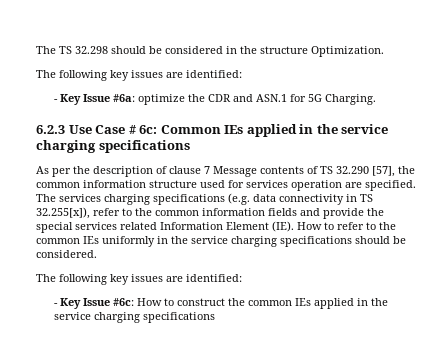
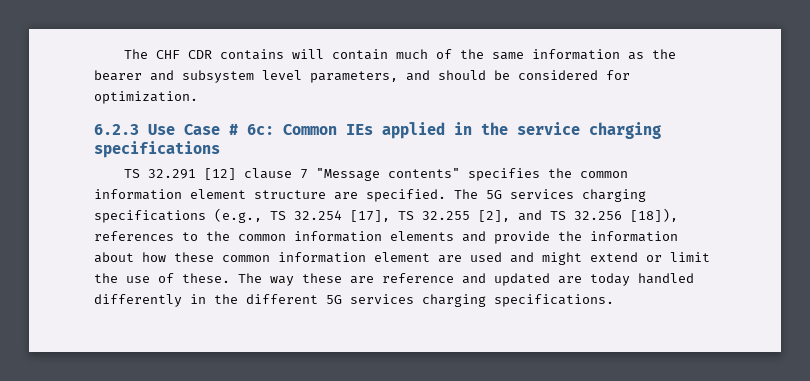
- The TS 32.298 should be considered in the structure Optimization.
- The following key issues are identified:
- - Key Issue #6a: optimize the CDR and ASN.1 for 5G Charging.
+ The CHF CDR contains will contain much of the same information as the bearer and subsystem level parameters, and should be considered for optimization.
- As per the description of clause 7 Message contents of TS 32.290 [57], the common information structure used for services operation are specified.
+ TS 32.291 [12] clause 7 "Message contents" specifies the common information element structure are specified.
- The services charging specifications (e.g. data connectivity in TS 32.255[x]), refer to the common information fields and provide the special services related Information Element (IE). How to refer to the common IEs uniformly in the service charging specifications should be considered.
- The following key issues are identified:
- - Key Issue #6c: How to construct the common IEs applied in the service charging specifications
+ The 5G services charging specifications (e.g., TS 32.254 [17], TS 32.255 [2], and TS 32.256 [18]), references to the common information elements and provide the information about how these common information element are used and might extend or limit the use of these. The way these are reference and updated are today handled differently in the different 5G services charging specifications.

